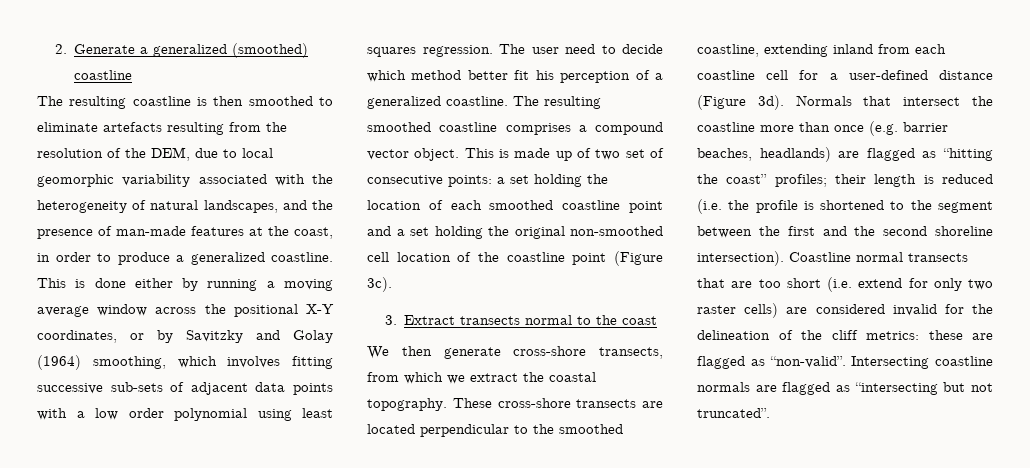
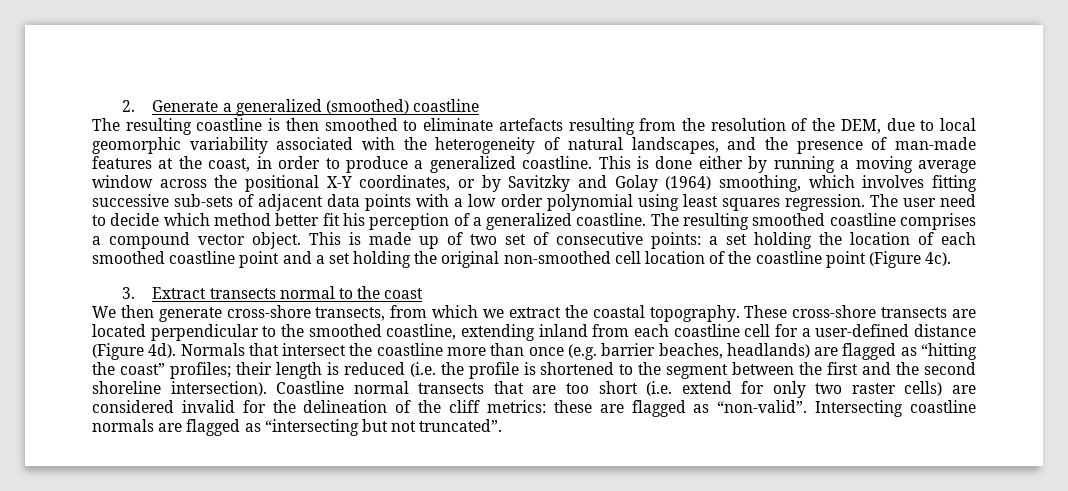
- This is made up of two set of consecutive points: a set holding the location of each smoothed coastline point and a set holding the original non-smoothed cell location of the coastline point (Figure 3c).
+ This is made up of two set of consecutive points: a set holding the location of each smoothed coastline point and a set holding the original non-smoothed cell location of the coastline point (Figure 4c).
- These cross-shore transects are located perpendicular to the smoothed coastline, extending inland from each coastline cell for a user-defined distance (Figure 3d).
+ These cross-shore transects are located perpendicular to the smoothed coastline, extending inland from each coastline cell for a user-defined distance (Figure 4d).

